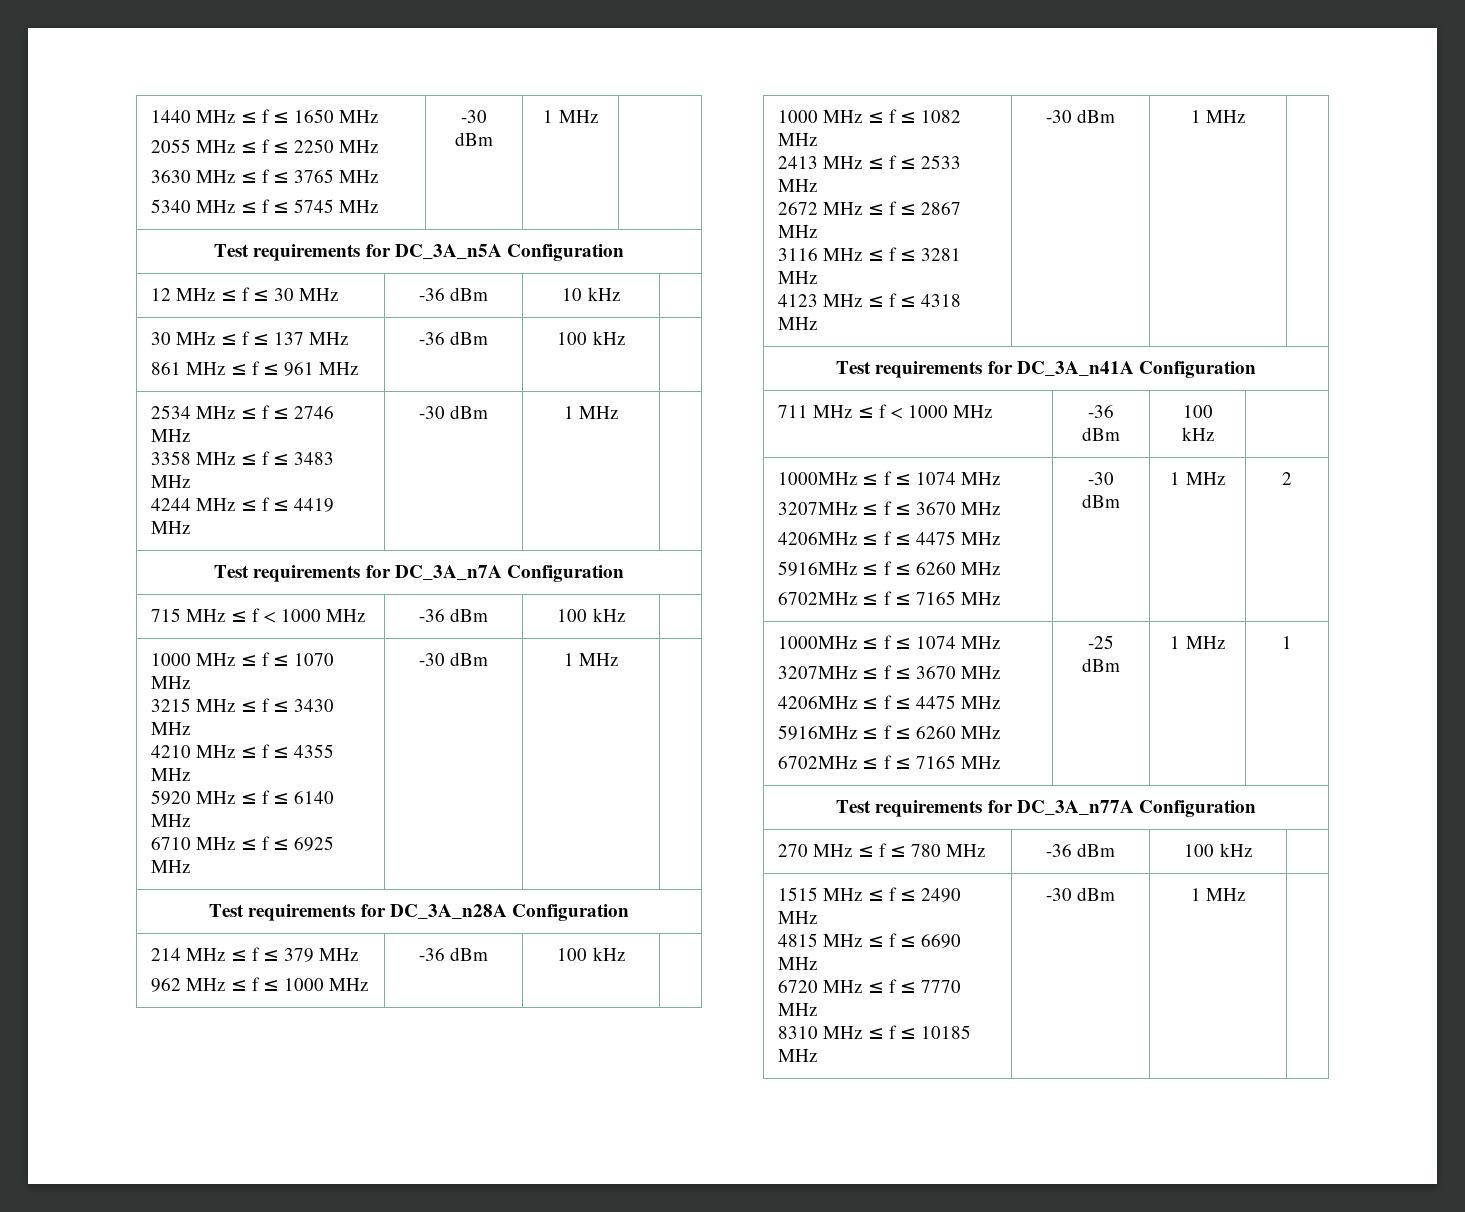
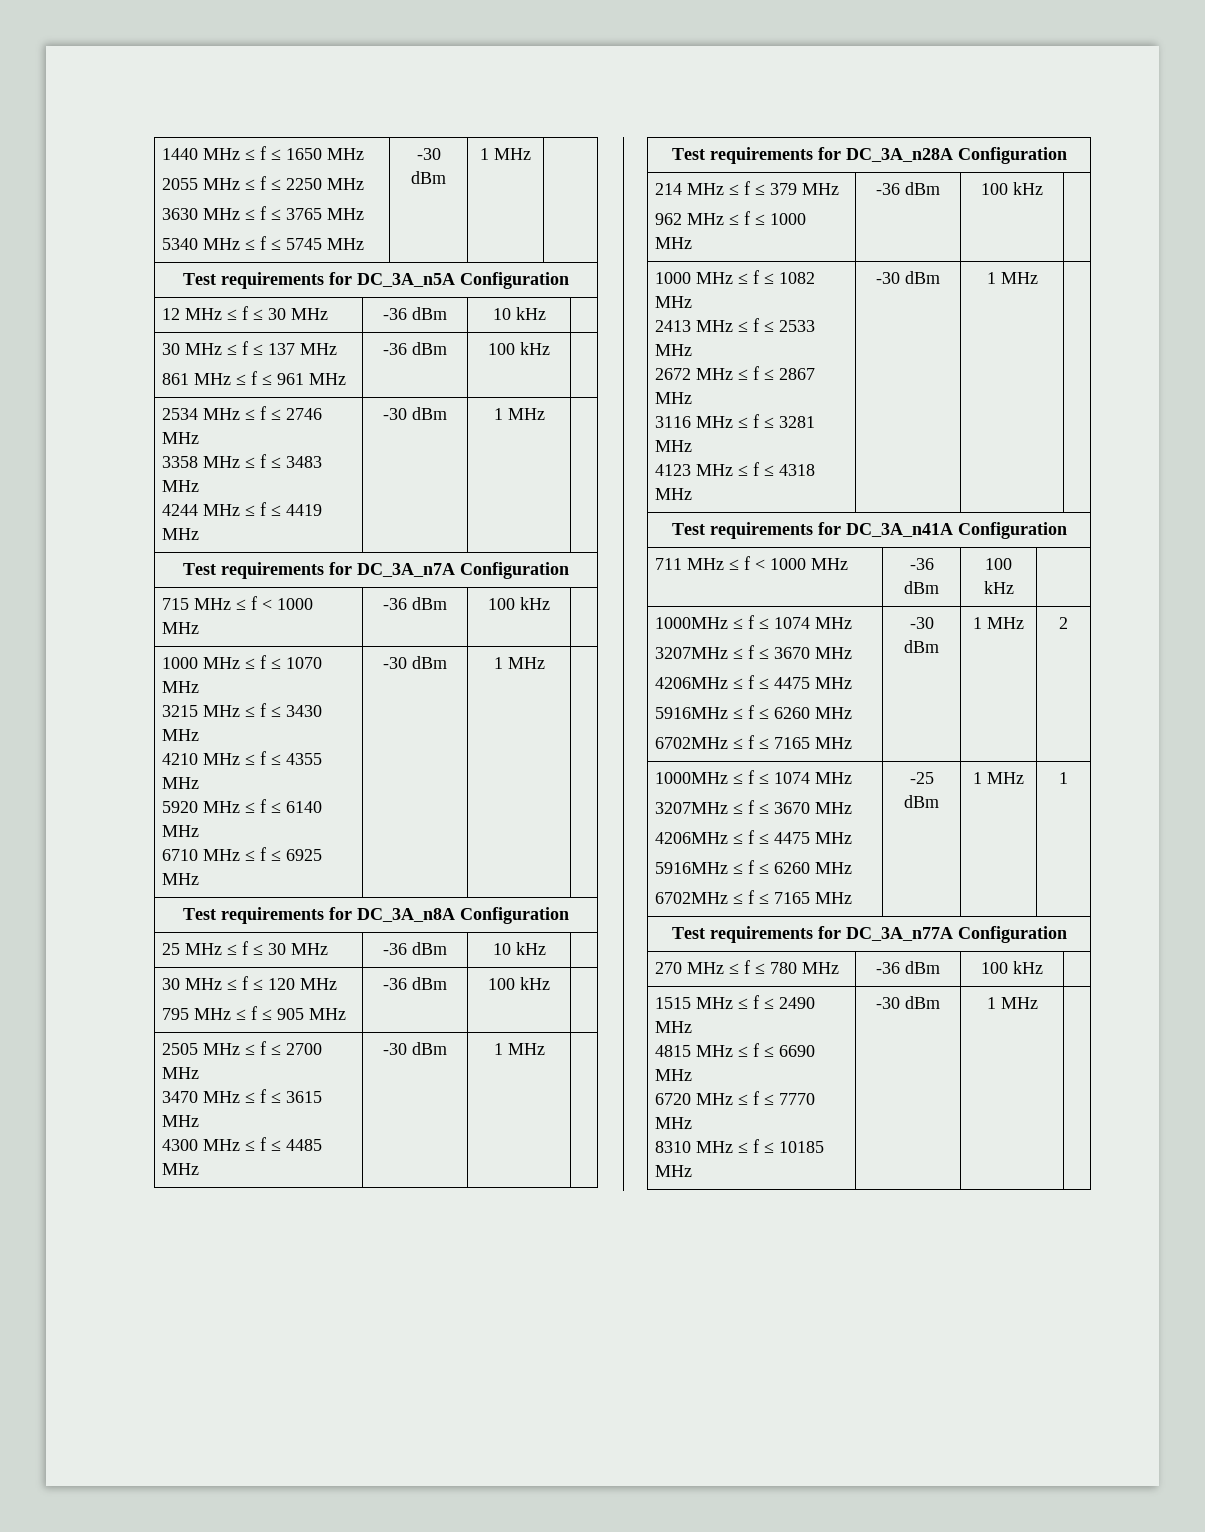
+ Test requirements for DC_3A_n8A Configuration
+ 25 MHz ≤ f ≤ 30 MHz | -36 dBm | 10 kHz |
+ 30 MHz ≤ f ≤ 120 MHz
+ 795 MHz ≤ f ≤ 905 MHz | -36 dBm | 100 kHz |
+ 2505 MHz ≤ f ≤ 2700 MHz
+ 3470 MHz ≤ f ≤ 3615 MHz
+ 4300 MHz ≤ f ≤ 4485 MHz | -30 dBm | 1 MHz |

